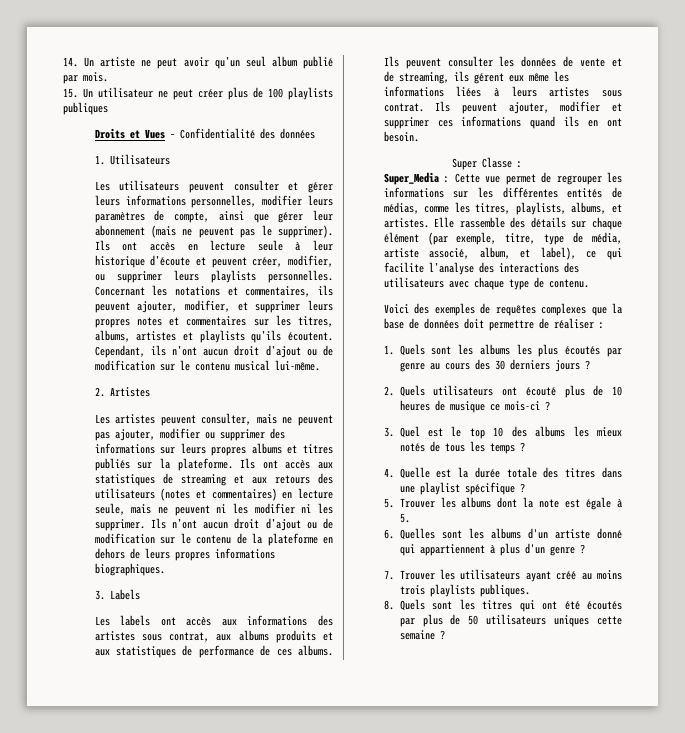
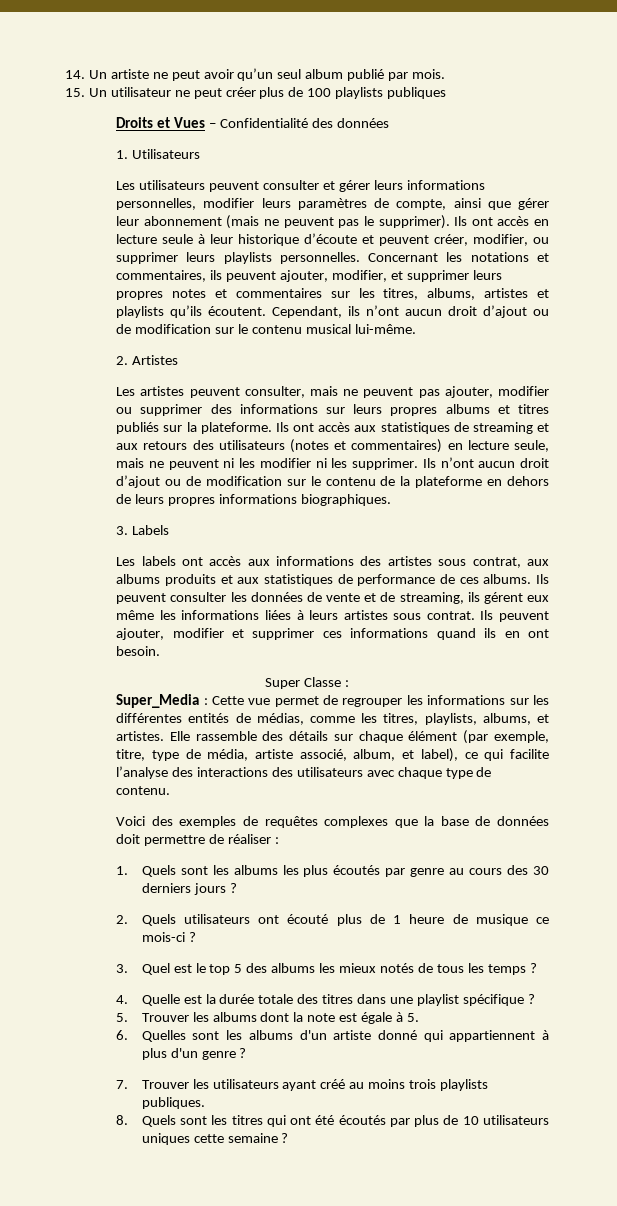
- 2. Quels utilisateurs ont écouté plus de 10 heures de musique ce mois-ci ?
+ 2. Quels utilisateurs ont écouté plus de 1 heure de musique ce mois-ci ?
- 3. Quel est le top 10 des albums les mieux notés de tous les temps ?
+ 3. Quel est le top 5 des albums les mieux notés de tous les temps ?
- 8. Quels sont les titres qui ont été écoutés par plus de 50 utilisateurs uniques cette semaine ?
+ 8. Quels sont les titres qui ont été écoutés par plus de 10 utilisateurs uniques cette semaine ?

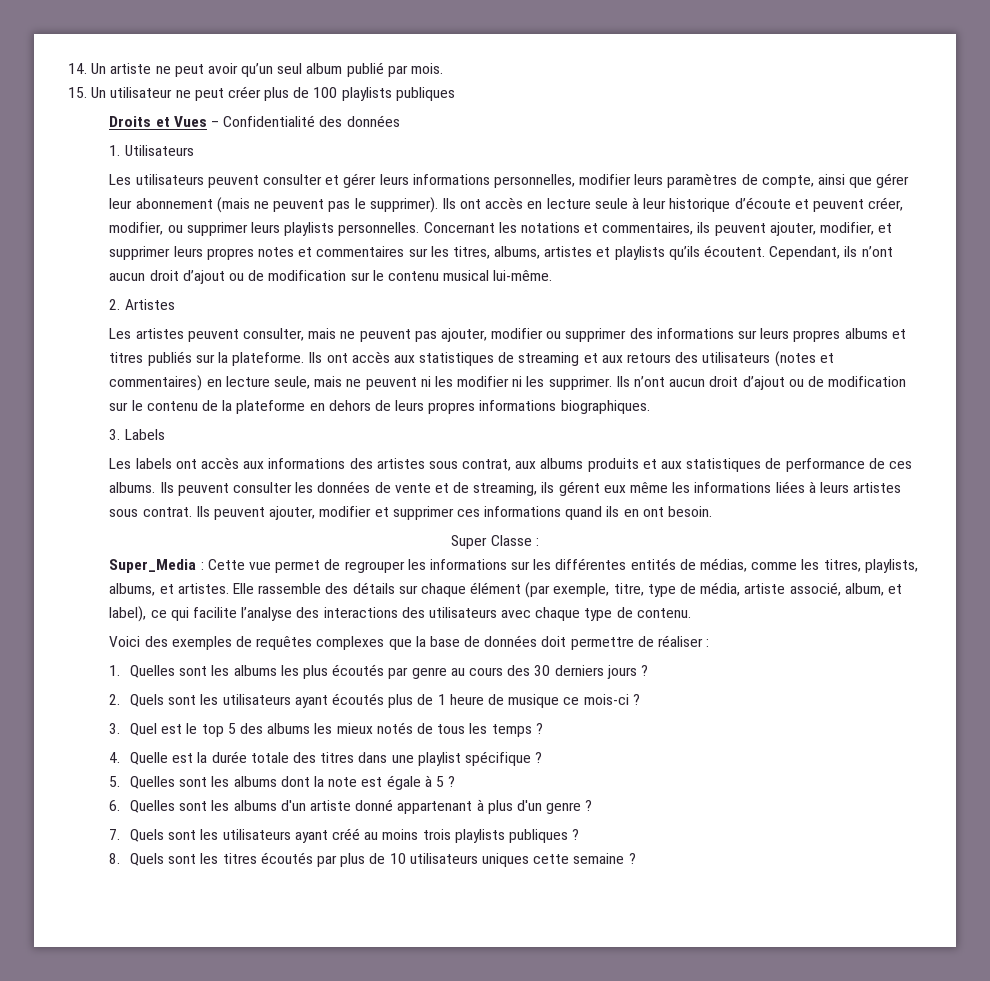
- 1. Quels sont les albums les plus écoutés par genre au cours des 30 derniers jours ?
+ 1. Quelles sont les albums les plus écoutés par genre au cours des 30 derniers jours ?
- 2. Quels utilisateurs ont écouté plus de 1 heure de musique ce mois-ci ?
+ 2. Quels sont les utilisateurs ayant écoutés plus de 1 heure de musique ce mois-ci ?
- 5. Trouver les albums dont la note est égale à 5.
+ 5. Quelles sont les albums dont la note est égale à 5 ?
- 6. Quelles sont les albums d'un artiste donné qui appartiennent à plus d'un genre ?
+ 6. Quelles sont les albums d'un artiste donné appartenant à plus d'un genre ?
- 7. Trouver les utilisateurs ayant créé au moins trois playlists publiques.
+ 7. Quels sont les utilisateurs ayant créé au moins trois playlists publiques ?
- 8. Quels sont les titres qui ont été écoutés par plus de 10 utilisateurs uniques cette semaine ?
+ 8. Quels sont les titres écoutés par plus de 10 utilisateurs uniques cette semaine ?

